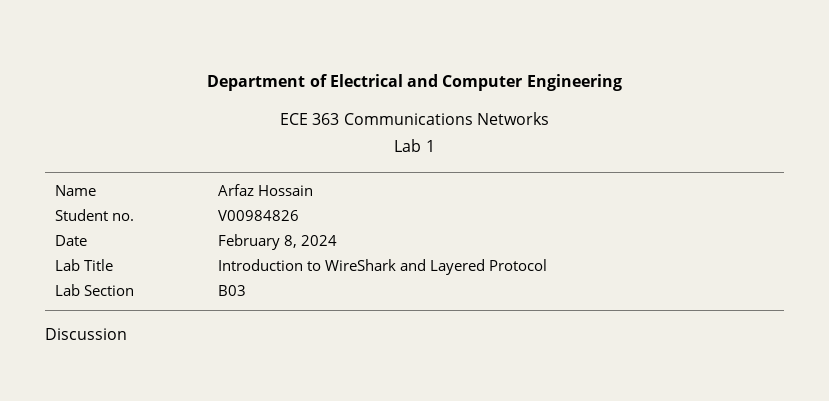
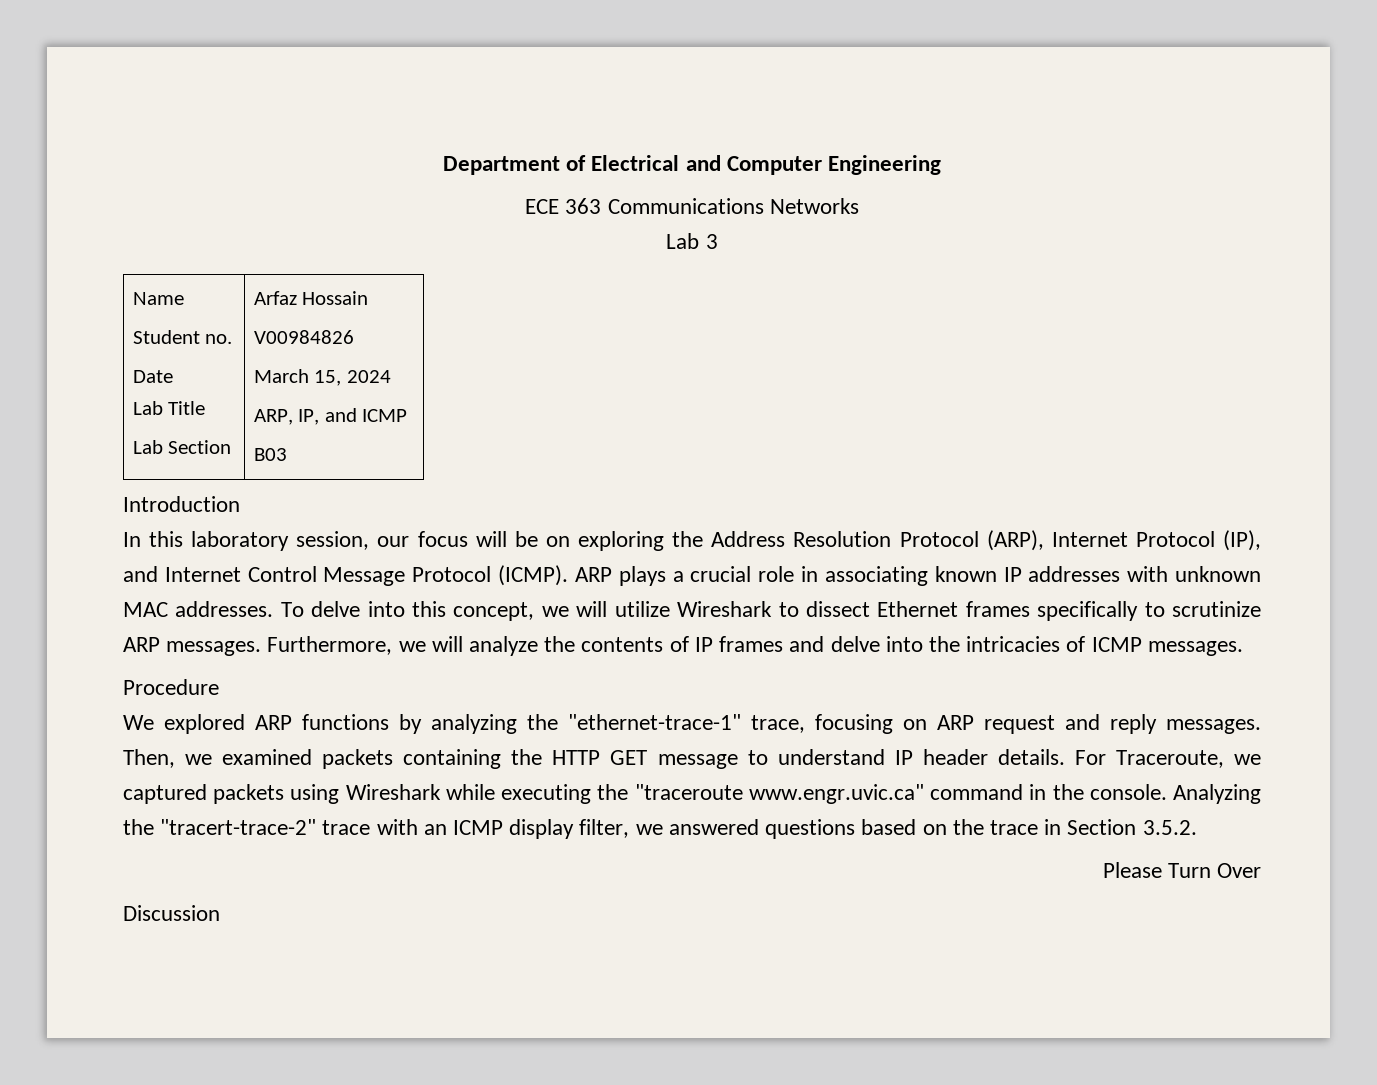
- Lab 1
+ Lab 3
  Name
  Student no.
  Date
  Lab Title
  Lab Section | Arfaz Hossain
  V00984826
- February 8, 2024
- Introduction to WireShark and Layered Protocol
+ March 15, 2024
+ ARP, IP, and ICMP
  B03
+ Introduction
+ In this laboratory session, our focus will be on exploring the Address Resolution Protocol (ARP), Internet Protocol (IP), and Internet Control Message Protocol (ICMP). ARP plays a crucial role in associating known IP addresses with unknown MAC addresses. To delve into this concept, we will utilize Wireshark to dissect Ethernet frames specifically to scrutinize ARP messages. Furthermore, we will analyze the contents of IP frames and delve into the intricacies of ICMP messages.
+ Procedure
+ We explored ARP functions by analyzing the "ethernet-trace-1" trace, focusing on ARP request and reply messages. Then, we examined packets containing the HTTP GET message to understand IP header details. For Traceroute, we captured packets using Wireshark while executing the "traceroute www.engr.uvic.ca" command in the console. Analyzing the "tracert-trace-2" trace with an ICMP display filter, we answered questions based on the trace in Section 3.5.2.
+ Please Turn Over

